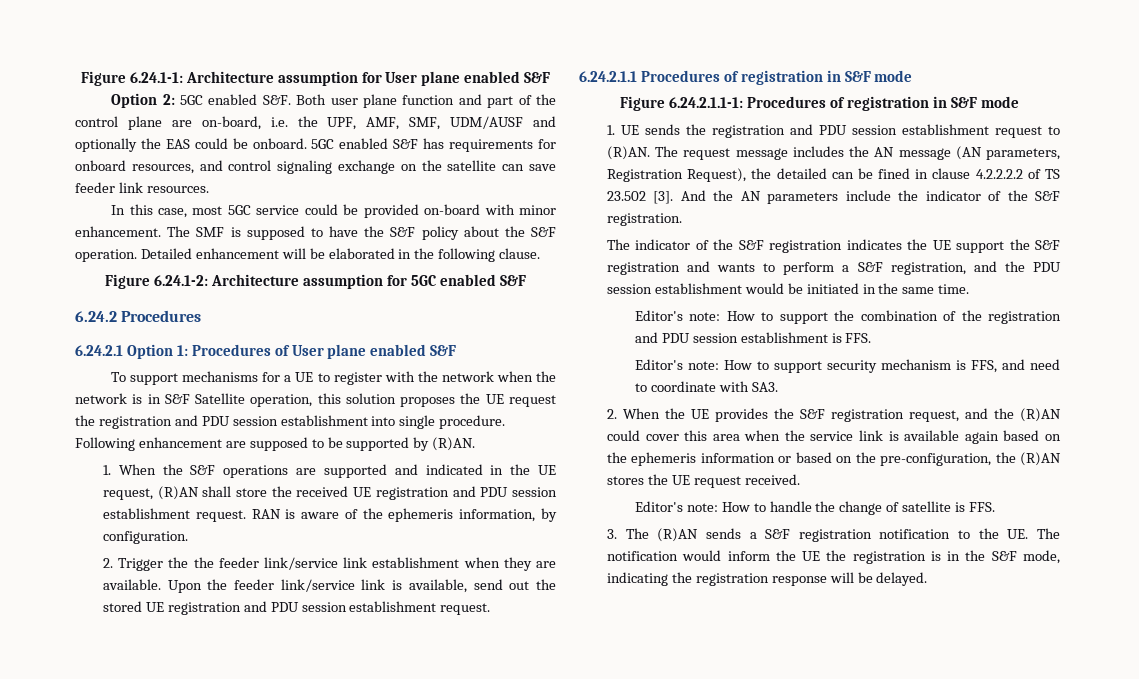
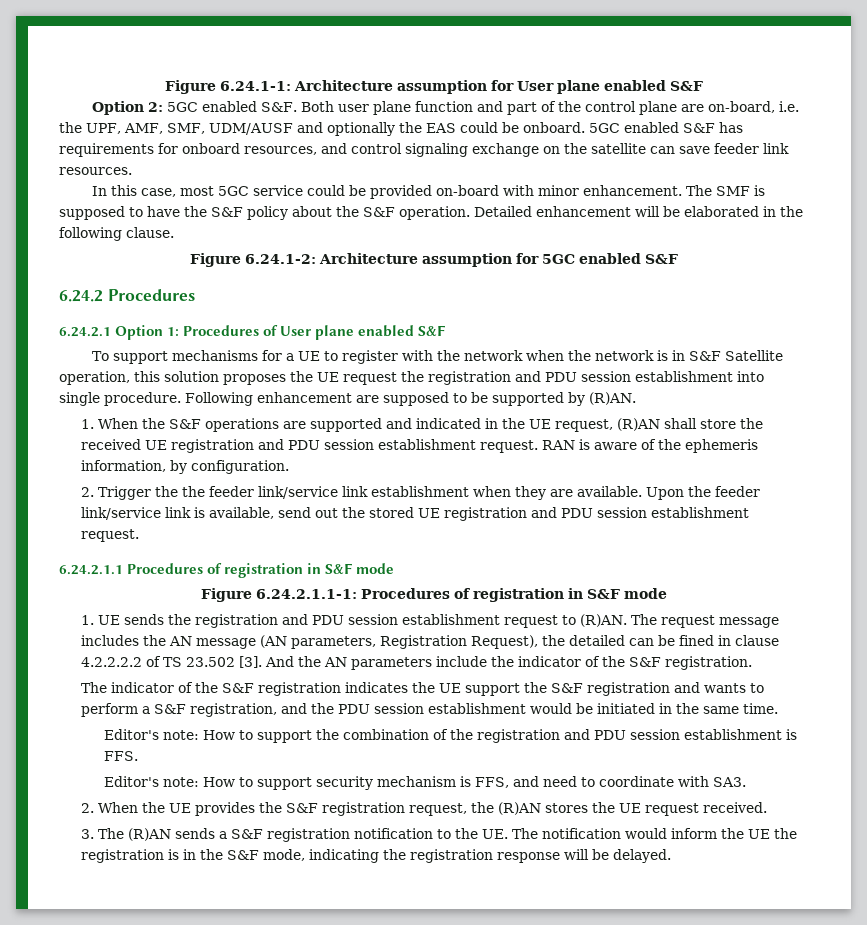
- 2. When the UE provides the S&F registration request, and the (R)AN could cover this area when the service link is available again based on the ephemeris information or based on the pre-configuration, the (R)AN stores the UE request received.
+ 2. When the UE provides the S&F registration request, the (R)AN stores the UE request received.
- Editor's note: How to handle the change of satellite is FFS.

